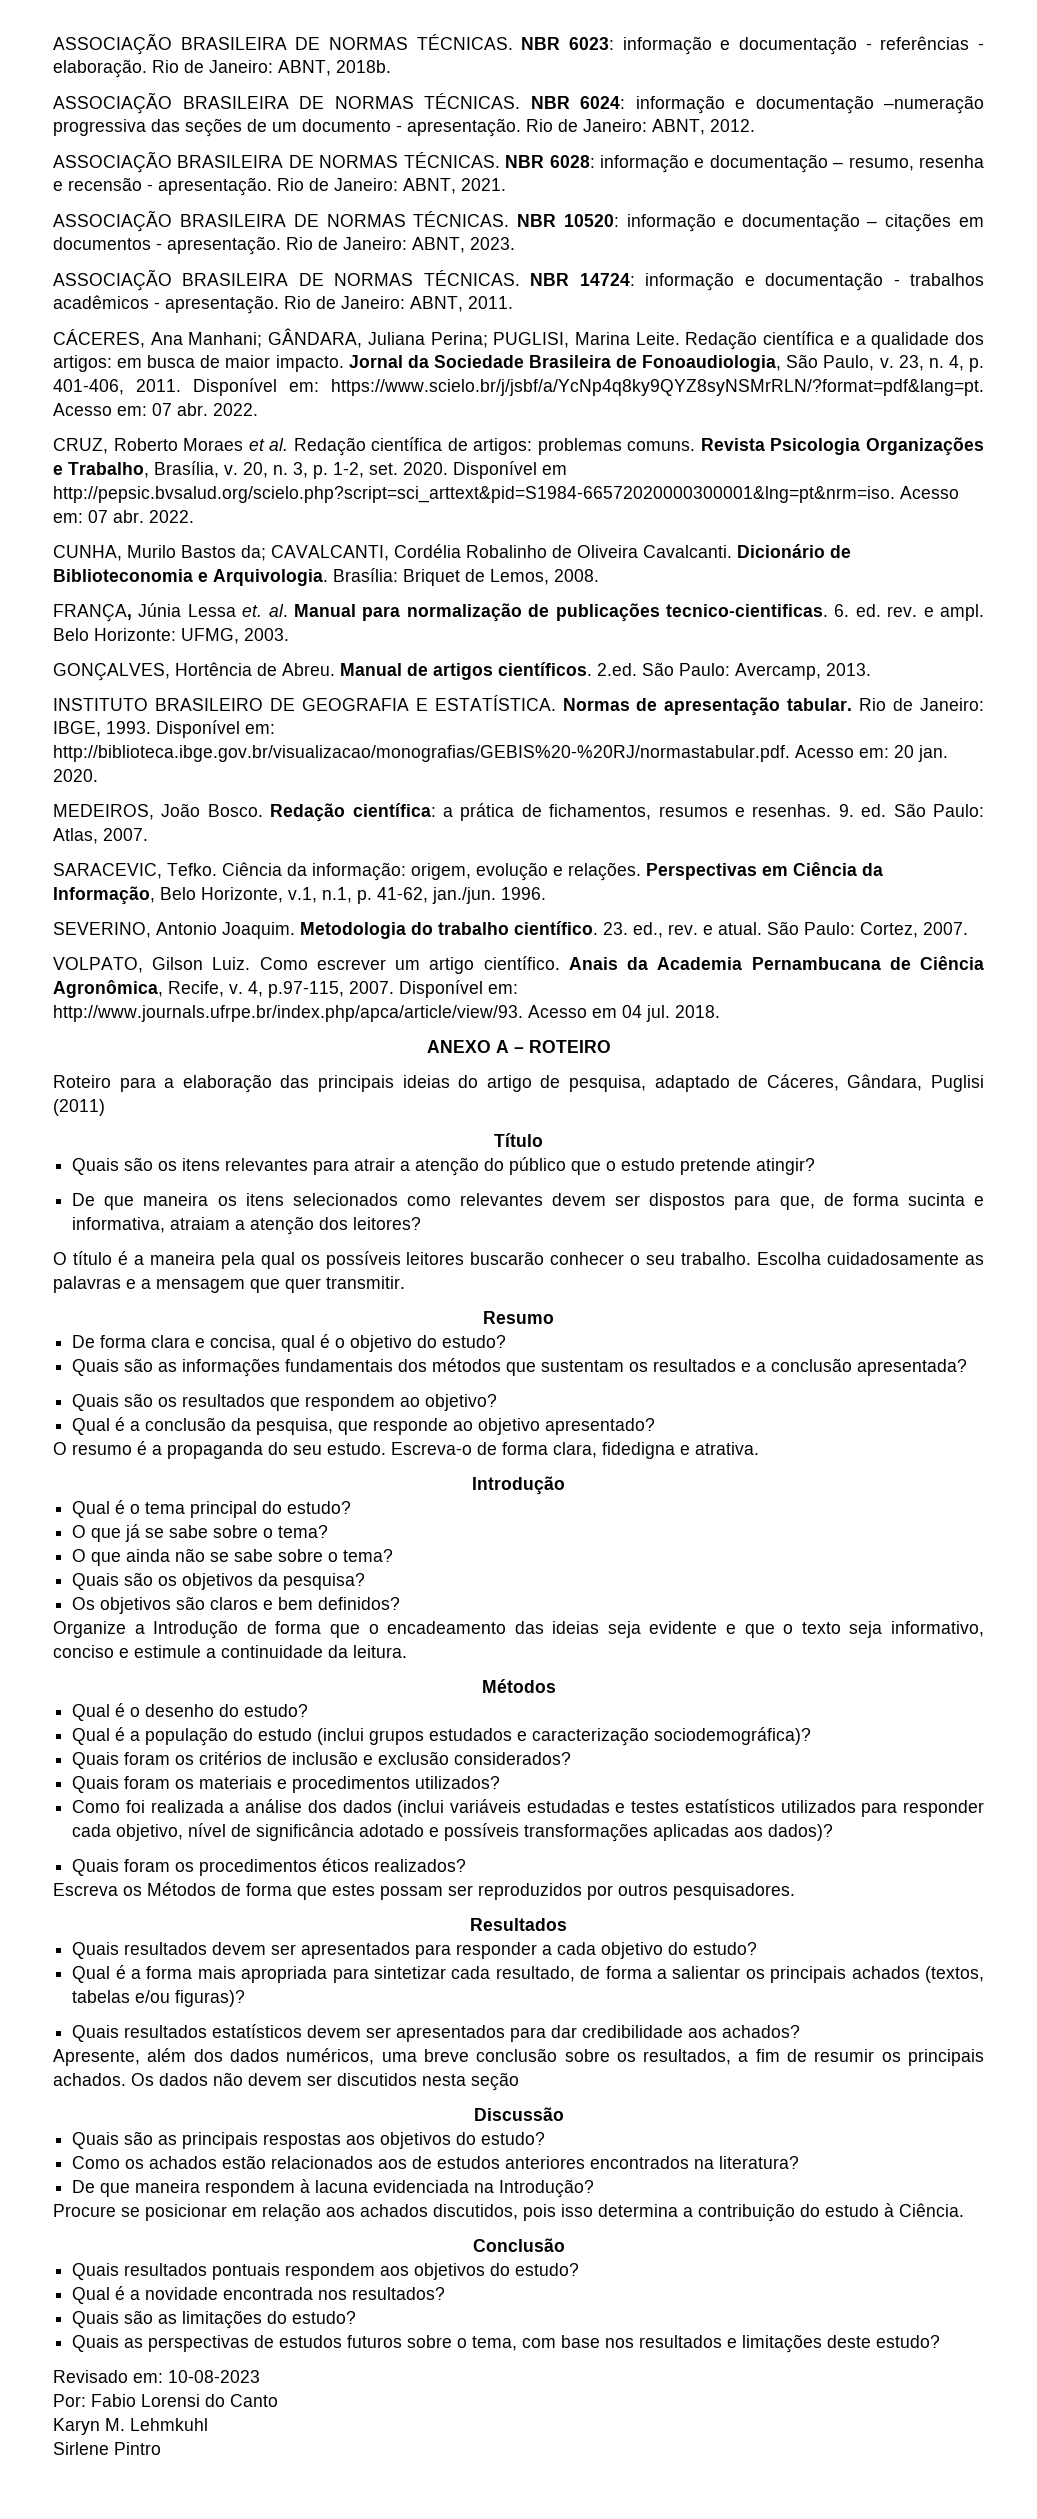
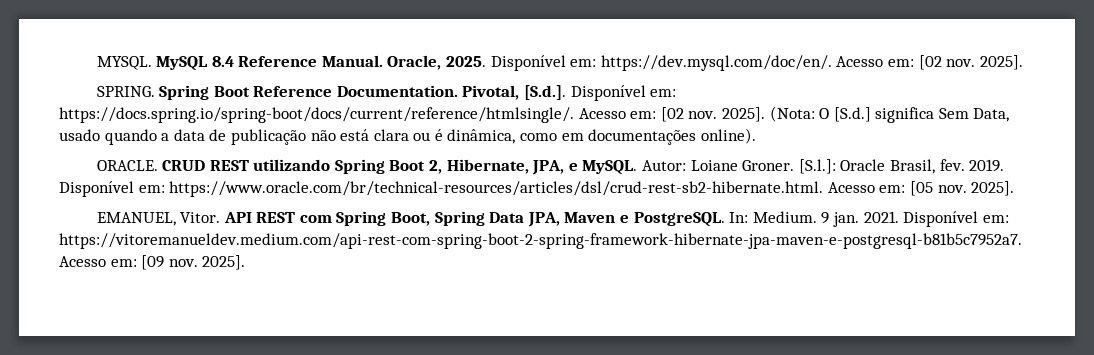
- ASSOCIAÇÃO BRASILEIRA DE NORMAS TÉCNICAS. NBR 6023: informação e documentação - referências - elaboração. Rio de Janeiro: ABNT, 2018b.
- ASSOCIAÇÃO BRASILEIRA DE NORMAS TÉCNICAS. NBR 6024: informação e documentação –numeração progressiva das seções de um documento - apresentação. Rio de Janeiro: ABNT, 2012.
- ASSOCIAÇÃO BRASILEIRA DE NORMAS TÉCNICAS. NBR 6028: informação e documentação – resumo, resenha e recensão - apresentação. Rio de Janeiro: ABNT, 2021.
- ASSOCIAÇÃO BRASILEIRA DE NORMAS TÉCNICAS. NBR 10520: informação e documentação – citações em documentos - apresentação. Rio de Janeiro: ABNT, 2023.
- ASSOCIAÇÃO BRASILEIRA DE NORMAS TÉCNICAS. NBR 14724: informação e documentação - trabalhos acadêmicos - apresentação. Rio de Janeiro: ABNT, 2011.
- CÁCERES, Ana Manhani; GÂNDARA, Juliana Perina; PUGLISI, Marina Leite. Redação científica e a qualidade dos artigos: em busca de maior impacto. Jornal da Sociedade Brasileira de Fonoaudiologia, São Paulo, v. 23, n. 4, p. 401-406, 2011. Disponível em: https://www.scielo.br/j/jsbf/a/YcNp4q8ky9QYZ8syNSMrRLN/?format=pdf&lang=pt. Acesso em: 07 abr. 2022.
- CRUZ, Roberto Moraes et al. Redação científica de artigos: problemas comuns. Revista Psicologia Organizações e Trabalho, Brasília, v. 20, n. 3, p. 1-2, set. 2020. Disponível em http://pepsic.bvsalud.org/scielo.php?script=sci_arttext&pid=S1984-66572020000300001&lng=pt&nrm=iso. Acesso em: 07 abr. 2022.
- CUNHA, Murilo Bastos da; CAVALCANTI, Cordélia Robalinho de Oliveira Cavalcanti. Dicionário de Biblioteconomia e Arquivologia. Brasília: Briquet de Lemos, 2008.
- FRANÇA, Júnia Lessa et. al. Manual para normalização de publicações tecnico-cientificas. 6. ed. rev. e ampl. Belo Horizonte: UFMG, 2003.
- GONÇALVES, Hortência de Abreu. Manual de artigos científicos. 2.ed. São Paulo: Avercamp, 2013.
- INSTITUTO BRASILEIRO DE GEOGRAFIA E ESTATÍSTICA. Normas de apresentação tabular. Rio de Janeiro: IBGE, 1993. Disponível em: http://biblioteca.ibge.gov.br/visualizacao/monografias/GEBIS%20-%20RJ/normastabular.pdf. Acesso em: 20 jan. 2020.
- MEDEIROS, João Bosco. Redação científica: a prática de fichamentos, resumos e resenhas. 9. ed. São Paulo: Atlas, 2007.
- SARACEVIC, Tefko. Ciência da informação: origem, evolução e relações. Perspectivas em Ciência da Informação, Belo Horizonte, v.1, n.1, p. 41-62, jan./jun. 1996.
- SEVERINO, Antonio Joaquim. Metodologia do trabalho científico. 23. ed., rev. e atual. São Paulo: Cortez, 2007.
- VOLPATO, Gilson Luiz. Como escrever um artigo científico. Anais da Academia Pernambucana de Ciência Agronômica, Recife, v. 4, p.97-115, 2007. Disponível em: http://www.journals.ufrpe.br/index.php/apca/article/view/93. Acesso em 04 jul. 2018.
- ANEXO A – ROTEIRO
- Roteiro para a elaboração das principais ideias do artigo de pesquisa, adaptado de Cáceres, Gândara, Puglisi (2011)
- Título
- Quais são os itens relevantes para atrair a atenção do público que o estudo pretende atingir?
- De que maneira os itens selecionados como relevantes devem ser dispostos para que, de forma sucinta e informativa, atraiam a atenção dos leitores?
- O título é a maneira pela qual os possíveis leitores buscarão conhecer o seu trabalho. Escolha cuidadosamente as palavras e a mensagem que quer transmitir.
- Resumo
- De forma clara e concisa, qual é o objetivo do estudo?
- Quais são as informações fundamentais dos métodos que sustentam os resultados e a conclusão apresentada?
- Quais são os resultados que respondem ao objetivo?
- Qual é a conclusão da pesquisa, que responde ao objetivo apresentado?
- O resumo é a propaganda do seu estudo. Escreva-o de forma clara, fidedigna e atrativa.
- Introdução
- Qual é o tema principal do estudo?
- O que já se sabe sobre o tema?
- O que ainda não se sabe sobre o tema?
- Quais são os objetivos da pesquisa?
- Os objetivos são claros e bem definidos?
- Organize a Introdução de forma que o encadeamento das ideias seja evidente e que o texto seja informativo, conciso e estimule a continuidade da leitura.
- Métodos
- Qual é o desenho do estudo?
- Qual é a população do estudo (inclui grupos estudados e caracterização sociodemográfica)?
- Quais foram os critérios de inclusão e exclusão considerados?
- Quais foram os materiais e procedimentos utilizados?
- Como foi realizada a análise dos dados (inclui variáveis estudadas e testes estatísticos utilizados para responder cada objetivo, nível de significância adotado e possíveis transformações aplicadas aos dados)?
- Quais foram os procedimentos éticos realizados?
- Escreva os Métodos de forma que estes possam ser reproduzidos por outros pesquisadores.
- Resultados
- Quais resultados devem ser apresentados para responder a cada objetivo do estudo?
- Qual é a forma mais apropriada para sintetizar cada resultado, de forma a salientar os principais achados (textos, tabelas e/ou figuras)?
- Quais resultados estatísticos devem ser apresentados para dar credibilidade aos achados?
- Apresente, além dos dados numéricos, uma breve conclusão sobre os resultados, a fim de resumir os principais achados. Os dados não devem ser discutidos nesta seção
- Discussão
- Quais são as principais respostas aos objetivos do estudo?
- Como os achados estão relacionados aos de estudos anteriores encontrados na literatura?
- De que maneira respondem à lacuna evidenciada na Introdução?
- Procure se posicionar em relação aos achados discutidos, pois isso determina a contribuição do estudo à Ciência.
- Conclusão
- Quais resultados pontuais respondem aos objetivos do estudo?
- Qual é a novidade encontrada nos resultados?
- Quais são as limitações do estudo?
- Quais as perspectivas de estudos futuros sobre o tema, com base nos resultados e limitações deste estudo?
- Revisado em: 10-08-2023
- Por: Fabio Lorensi do Canto
- Karyn M. Lehmkuhl
- Sirlene Pintro
+ MYSQL. MySQL 8.4 Reference Manual. Oracle, 2025. Disponível em: https://dev.mysql.com/doc/en/. Acesso em: [02 nov. 2025].
+ SPRING. Spring Boot Reference Documentation. Pivotal, [S.d.]. Disponível em: https://docs.spring.io/spring-boot/docs/current/reference/htmlsingle/. Acesso em: [02 nov. 2025]. (Nota: O [S.d.] significa Sem Data, usado quando a data de publicação não está clara ou é dinâmica, como em documentações online).
+ ORACLE. CRUD REST utilizando Spring Boot 2, Hibernate, JPA, e MySQL. Autor: Loiane Groner. [S.l.]: Oracle Brasil, fev. 2019. Disponível em: https://www.oracle.com/br/technical-resources/articles/dsl/crud-rest-sb2-hibernate.html. Acesso em: [05 nov. 2025].
+ EMANUEL, Vitor. API REST com Spring Boot, Spring Data JPA, Maven e PostgreSQL. In: Medium. 9 jan. 2021. Disponível em: https://vitoremanueldev.medium.com/api-rest-com-spring-boot-2-spring-framework-hibernate-jpa-maven-e-postgresql-b81b5c7952a7. Acesso em: [09 nov. 2025].

